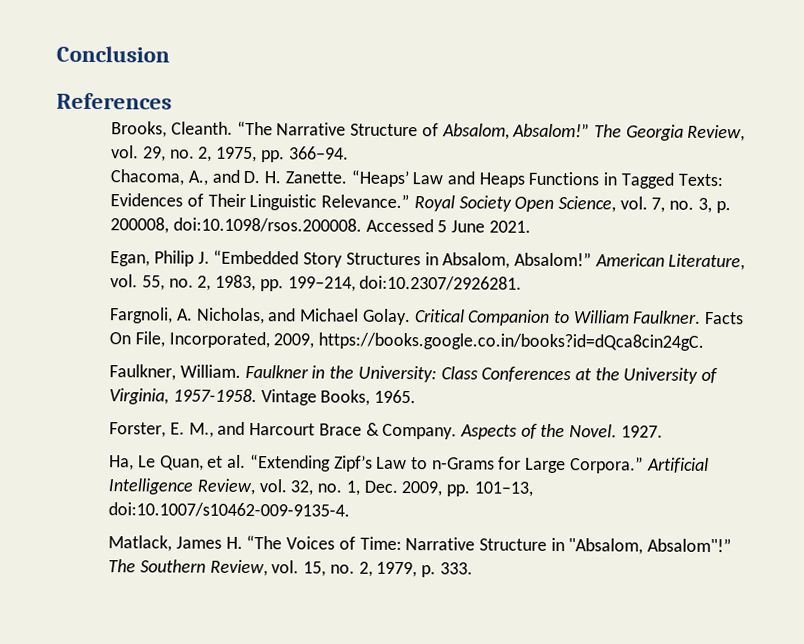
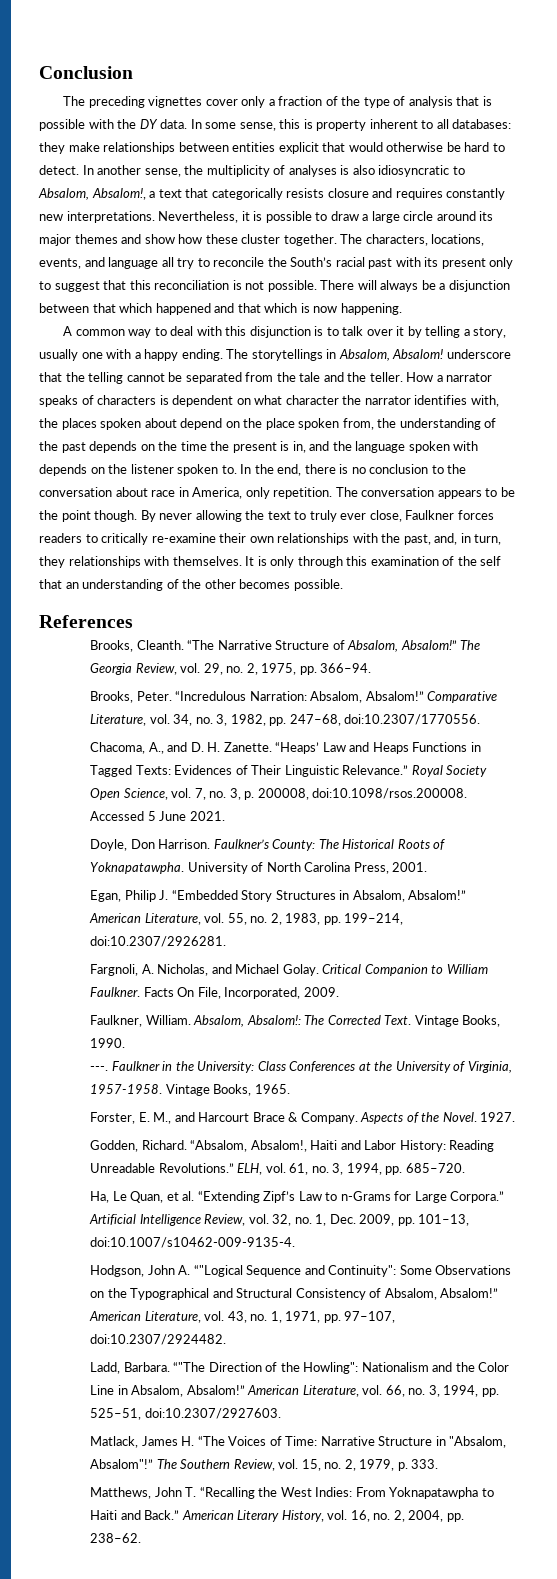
+ The preceding vignettes cover only a fraction of the type of analysis that is possible with the DY data. In some sense, this is property inherent to all databases: they make relationships between entities explicit that would otherwise be hard to detect. In another sense, the multiplicity of analyses is also idiosyncratic to Absalom, Absalom!, a text that categorically resists closure and requires constantly new interpretations. Nevertheless, it is possible to draw a large circle around its major themes and show how these cluster together. The characters, locations, events, and language all try to reconcile the South’s racial past with its present only to suggest that this reconciliation is not possible. There will always be a disjunction between that which happened and that which is now happening.
+ A common way to deal with this disjunction is to talk over it by telling a story, usually one with a happy ending. The storytellings in Absalom, Absalom! underscore that the telling cannot be separated from the tale and the teller. How a narrator speaks of characters is dependent on what character the narrator identifies with, the places spoken about depend on the place spoken from, the understanding of the past depends on the time the present is in, and the language spoken with depends on the listener spoken to. In the end, there is no conclusion to the conversation about race in America, only repetition. The conversation appears to be the point though. By never allowing the text to truly ever close, Faulkner forces readers to critically re-examine their own relationships with the past, and, in turn, they relationships with themselves. It is only through this examination of the self that an understanding of the other becomes possible.
+ Brooks, Peter. “Incredulous Narration: Absalom, Absalom!” Comparative Literature, vol. 34, no. 3, 1982, pp. 247–68, doi:10.2307/1770556.
+ Doyle, Don Harrison. Faulkner’s County: The Historical Roots of Yoknapatawpha. University of North Carolina Press, 2001.
- Facts On File, Incorporated, 2009, https://books.google.co.in/books?id=dQca8cin24gC.
+ Facts On File, Incorporated, 2009.
+ Absalom, Absalom!: The Corrected Text. Vintage Books, 1990.
+ ---.
+ Godden, Richard. “Absalom, Absalom!, Haiti and Labor History: Reading Unreadable Revolutions.” ELH, vol. 61, no. 3, 1994, pp. 685–720.
+ Hodgson, John A. “"Logical Sequence and Continuity": Some Observations on the Typographical and Structural Consistency of Absalom, Absalom!” American Literature, vol. 43, no. 1, 1971, pp. 97–107, doi:10.2307/2924482.
+ Ladd, Barbara. “"The Direction of the Howling": Nationalism and the Color Line in Absalom, Absalom!” American Literature, vol. 66, no. 3, 1994, pp. 525–51, doi:10.2307/2927603.
+ Matthews, John T. “Recalling the West Indies: From Yoknapatawpha to Haiti and Back.” American Literary History, vol. 16, no. 2, 2004, pp. 238–62.

